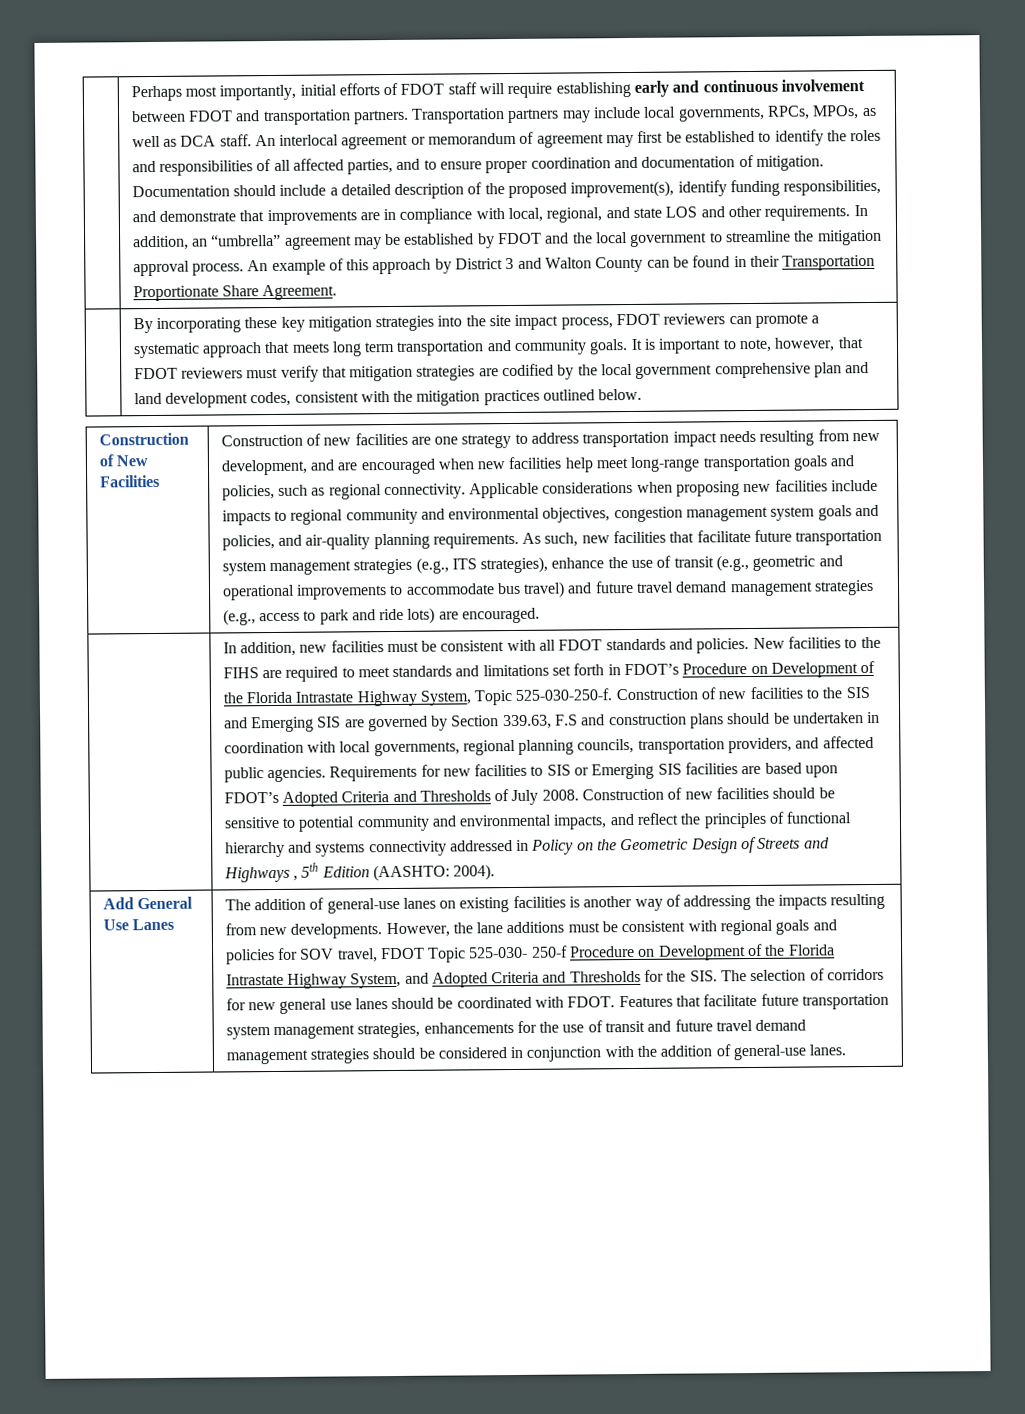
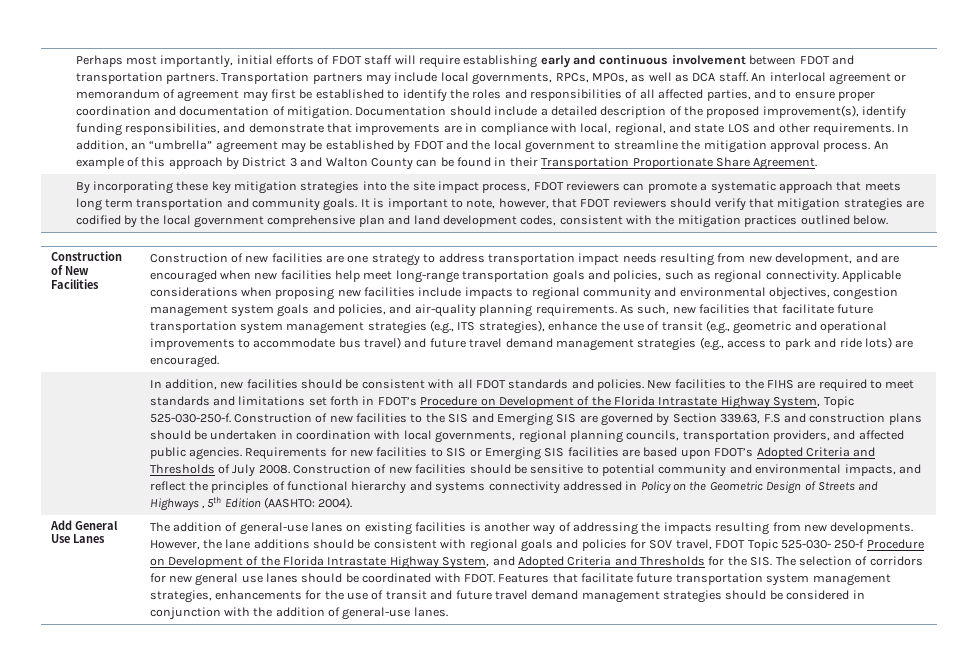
- It is important to note, however, that FDOT reviewers must verify that mitigation strategies are codified by the local government comprehensive plan and land development codes, consistent with the mitigation practices outlined below.
+ It is important to note, however, that FDOT reviewers should verify that mitigation strategies are codified by the local government comprehensive plan and land development codes, consistent with the mitigation practices outlined below.
- In addition, new facilities must be consistent with all FDOT standards and policies.
+ In addition, new facilities should be consistent with all FDOT standards and policies.
- However, the lane additions must be consistent with regional goals and policies for SOV travel, FDOT Topic 525-030- 250-f Procedure on Development of the Florida Intrastate Highway System, and Adopted Criteria and Thresholds for the SIS. The selection of corridors for new general use lanes should be coordinated with FDOT.
+ However, the lane additions should be consistent with regional goals and policies for SOV travel, FDOT Topic 525-030- 250-f Procedure on Development of the Florida Intrastate Highway System, and Adopted Criteria and Thresholds for the SIS. The selection of corridors for new general use lanes should be coordinated with FDOT.

